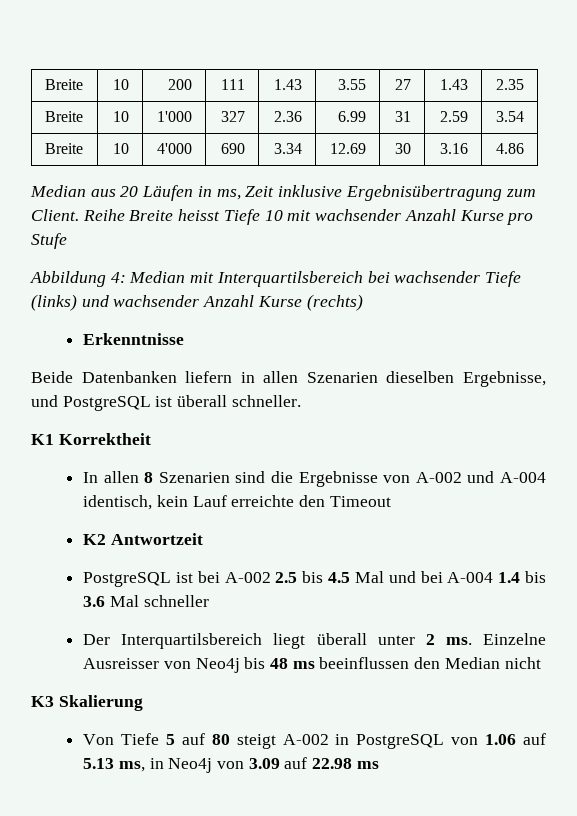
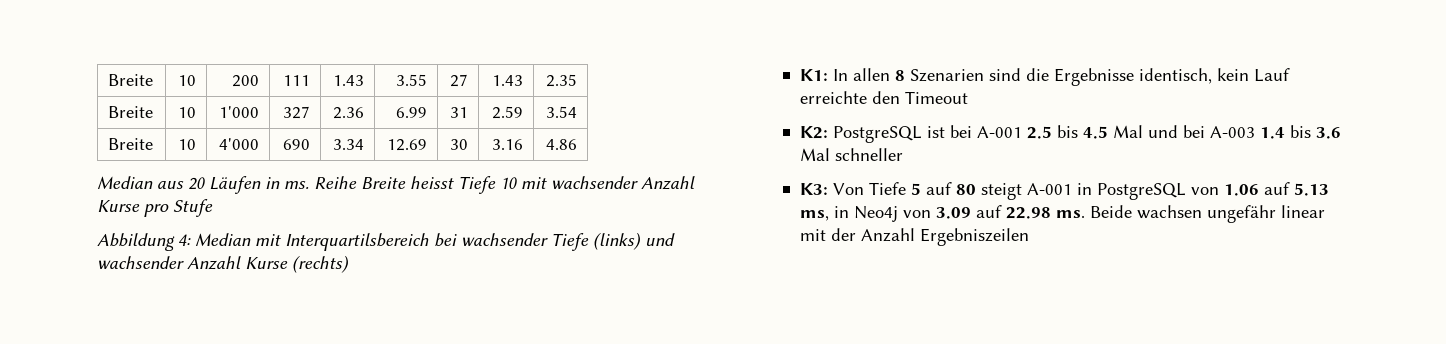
- Median aus 20 Läufen in ms, Zeit inklusive Ergebnisübertragung zum Client.
+ Median aus 20 Läufen in ms.
- Erkenntnisse
- Beide Datenbanken liefern in allen Szenarien dieselben Ergebnisse, und PostgreSQL ist überall schneller.
- K1 Korrektheit
- In allen 8 Szenarien sind die Ergebnisse von A-002 und A-004 identisch, kein Lauf erreichte den Timeout
+ K1: In allen 8 Szenarien sind die Ergebnisse identisch, kein Lauf erreichte den Timeout
- K2 Antwortzeit
- PostgreSQL ist bei A-002 2.5 bis 4.5 Mal und bei A-004 1.4 bis 3.6 Mal schneller
+ K2: PostgreSQL ist bei A-001 2.5 bis 4.5 Mal und bei A-003 1.4 bis 3.6 Mal schneller
- Der Interquartilsbereich liegt überall unter 2 ms. Einzelne Ausreisser von Neo4j bis 48 ms beeinflussen den Median nicht
- K3 Skalierung
- Von Tiefe 5 auf 80 steigt A-002 in PostgreSQL von 1.06 auf 5.13 ms, in Neo4j von 3.09 auf 22.98 ms
+ K3: Von Tiefe 5 auf 80 steigt A-001 in PostgreSQL von 1.06 auf 5.13 ms, in Neo4j von 3.09 auf 22.98 ms. Beide wachsen ungefähr linear mit der Anzahl Ergebniszeilen

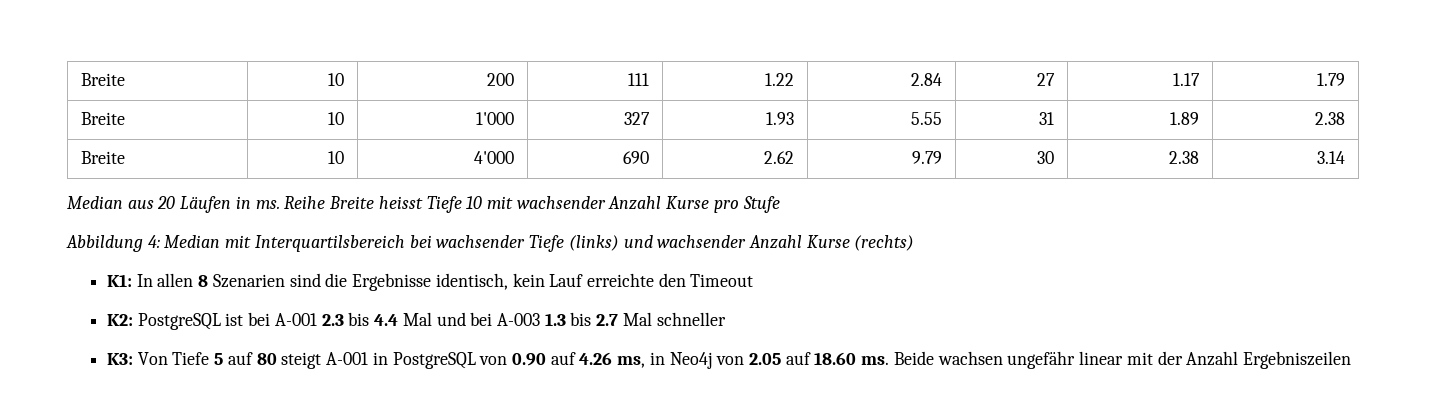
- Breite | 10 | 200 | 111 | 1.43 | 3.55 | 27 | 1.43 | 2.35
+ Breite | 10 | 200 | 111 | 1.22 | 2.84 | 27 | 1.17 | 1.79
- Breite | 10 | 1'000 | 327 | 2.36 | 6.99 | 31 | 2.59 | 3.54
+ Breite | 10 | 1'000 | 327 | 1.93 | 5.55 | 31 | 1.89 | 2.38
- Breite | 10 | 4'000 | 690 | 3.34 | 12.69 | 30 | 3.16 | 4.86
+ Breite | 10 | 4'000 | 690 | 2.62 | 9.79 | 30 | 2.38 | 3.14
- K2: PostgreSQL ist bei A-001 2.5 bis 4.5 Mal und bei A-003 1.4 bis 3.6 Mal schneller
+ K2: PostgreSQL ist bei A-001 2.3 bis 4.4 Mal und bei A-003 1.3 bis 2.7 Mal schneller
- K3: Von Tiefe 5 auf 80 steigt A-001 in PostgreSQL von 1.06 auf 5.13 ms, in Neo4j von 3.09 auf 22.98 ms.
+ K3: Von Tiefe 5 auf 80 steigt A-001 in PostgreSQL von 0.90 auf 4.26 ms, in Neo4j von 2.05 auf 18.60 ms.

